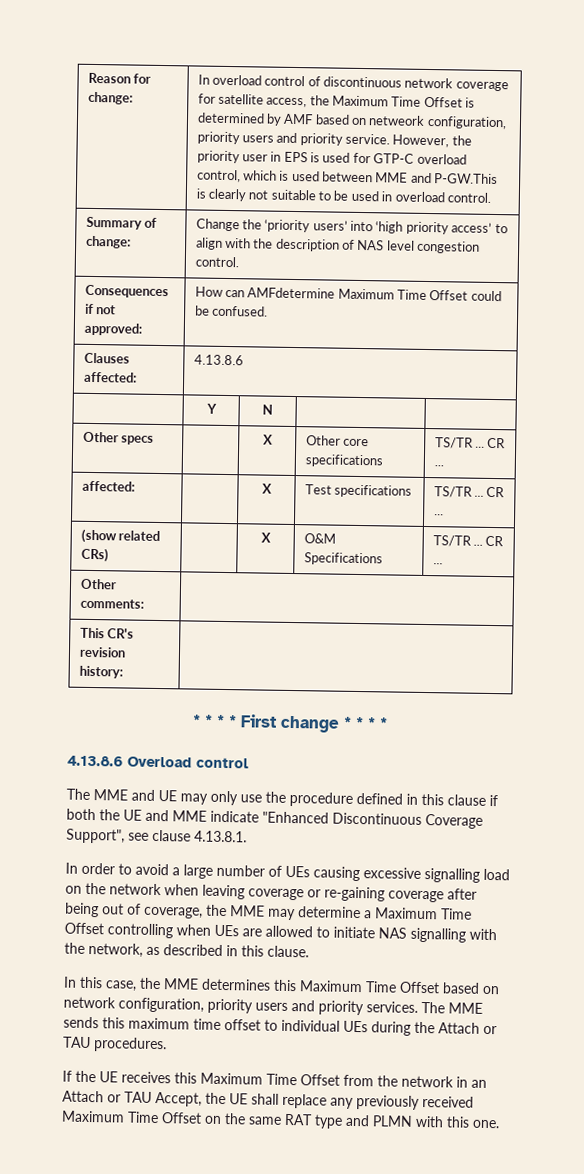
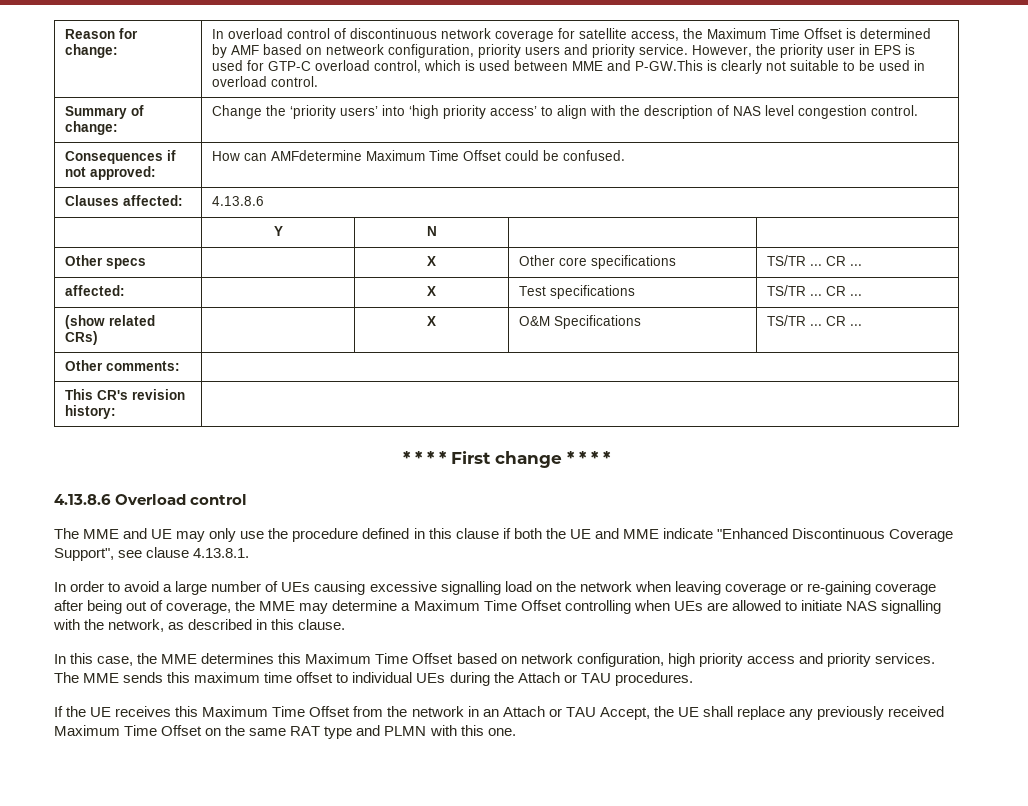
- In this case, the MME determines this Maximum Time Offset based on network configuration, priority users and priority services.
+ In this case, the MME determines this Maximum Time Offset based on network configuration, high priority access and priority services.

